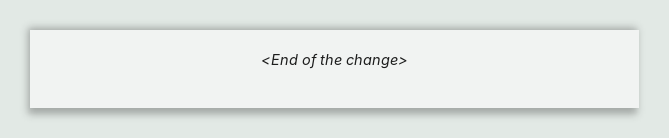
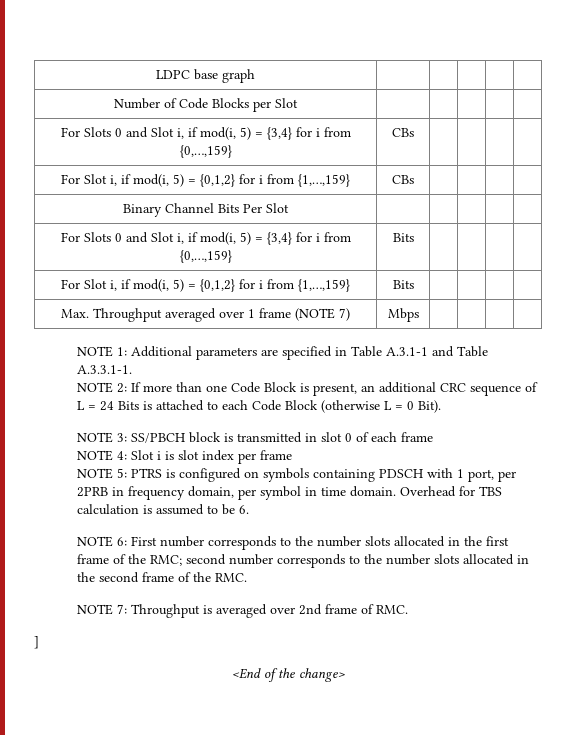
+ LDPC base graph | | | | |
+ Number of Code Blocks per Slot | | | | |
+ For Slots 0 and Slot i, if mod(i, 5) = {3,4} for i from {0,…,159} | CBs | | | |
+ For Slot i, if mod(i, 5) = {0,1,2} for i from {1,…,159} | CBs | | | |
+ Binary Channel Bits Per Slot | | | | |
+ For Slots 0 and Slot i, if mod(i, 5) = {3,4} for i from {0,…,159} | Bits | | | |
+ For Slot i, if mod(i, 5) = {0,1,2} for i from {1,…,159} | Bits | | | |
+ Max. Throughput averaged over 1 frame (NOTE 7) | Mbps | | | |
+ NOTE 1: Additional parameters are specified in Table A.3.1-1 and Table A.3.3.1-1.
+ NOTE 2: If more than one Code Block is present, an additional CRC sequence of L = 24 Bits is attached to each Code Block (otherwise L = 0 Bit).
+ NOTE 3: SS/PBCH block is transmitted in slot 0 of each frame
+ NOTE 4: Slot i is slot index per frame
+ NOTE 5: PTRS is configured on symbols containing PDSCH with 1 port, per 2PRB in frequency domain, per symbol in time domain. Overhead for TBS calculation is assumed to be 6.
+ NOTE 6: First number corresponds to the number slots allocated in the first frame of the RMC; second number corresponds to the number slots allocated in the second frame of the RMC.
+ NOTE 7: Throughput is averaged over 2nd frame of RMC.
+ ]

